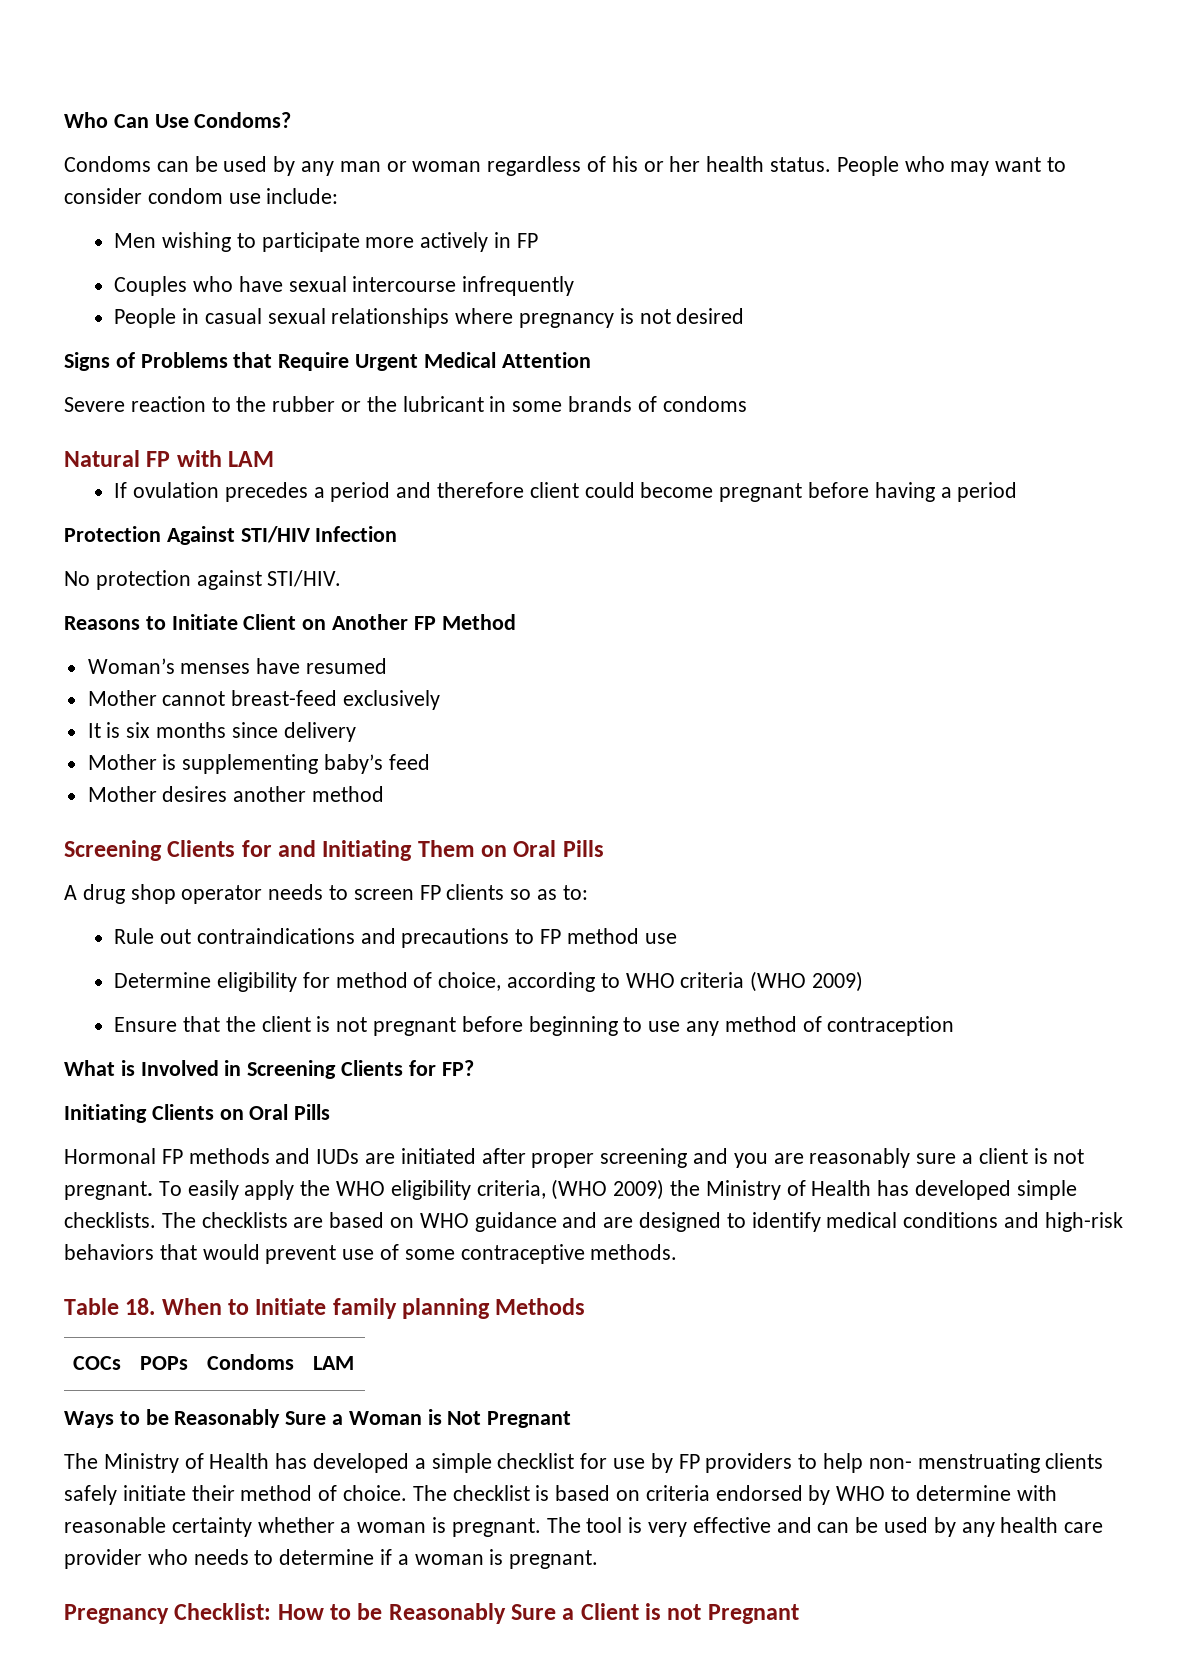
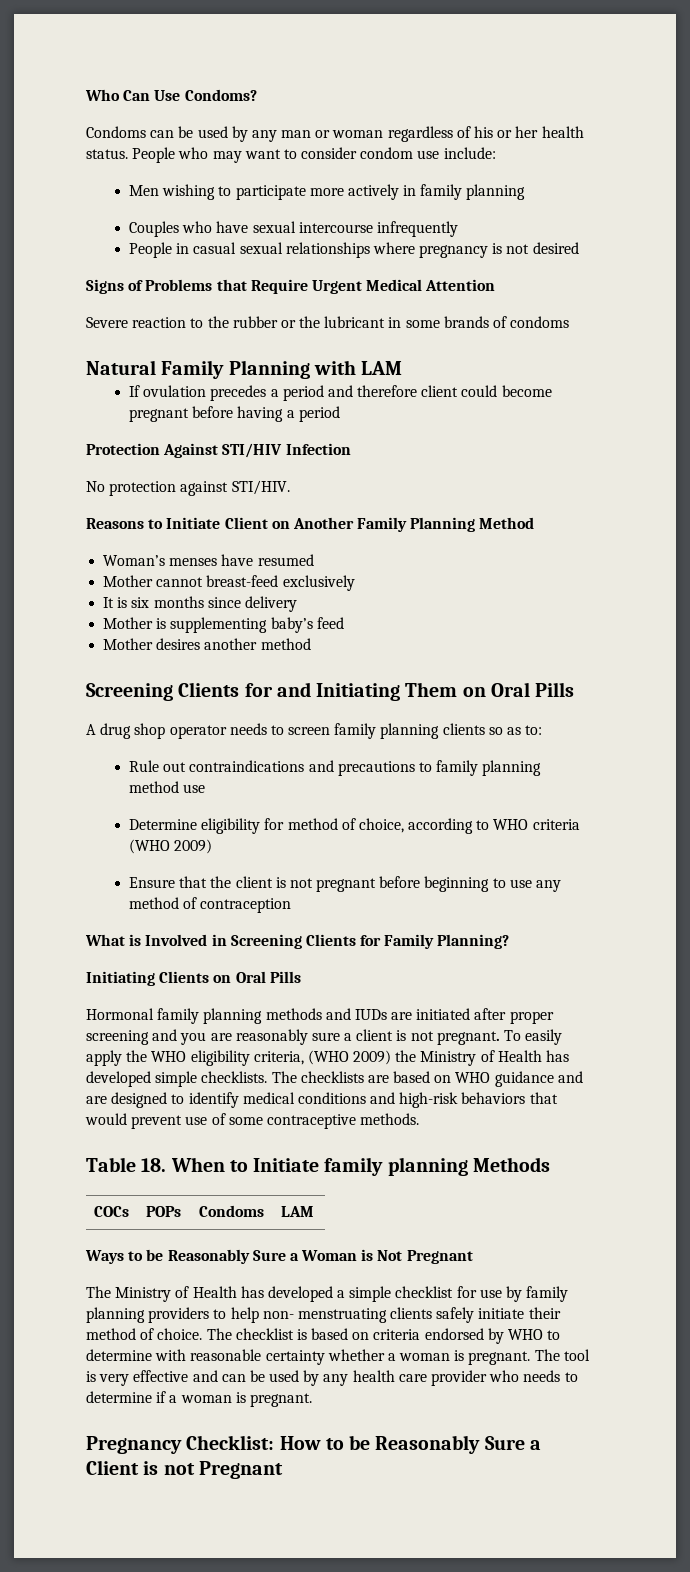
- Men wishing to participate more actively in FP
+ Men wishing to participate more actively in family planning
- Natural FP with LAM
+ Natural Family Planning with LAM
- Reasons to Initiate Client on Another FP Method
+ Reasons to Initiate Client on Another Family Planning Method
- A drug shop operator needs to screen FP clients so as to:
+ A drug shop operator needs to screen family planning clients so as to:
- Rule out contraindications and precautions to FP method use
+ Rule out contraindications and precautions to family planning method use
- What is Involved in Screening Clients for FP?
+ What is Involved in Screening Clients for Family Planning?
- Hormonal FP methods and IUDs are initiated after proper screening and you are reasonably sure a client is not pregnant.
+ Hormonal family planning methods and IUDs are initiated after proper screening and you are reasonably sure a client is not pregnant.
- The Ministry of Health has developed a simple checklist for use by FP providers to help non- menstruating clients safely initiate their method of choice.
+ The Ministry of Health has developed a simple checklist for use by family planning providers to help non- menstruating clients safely initiate their method of choice.

